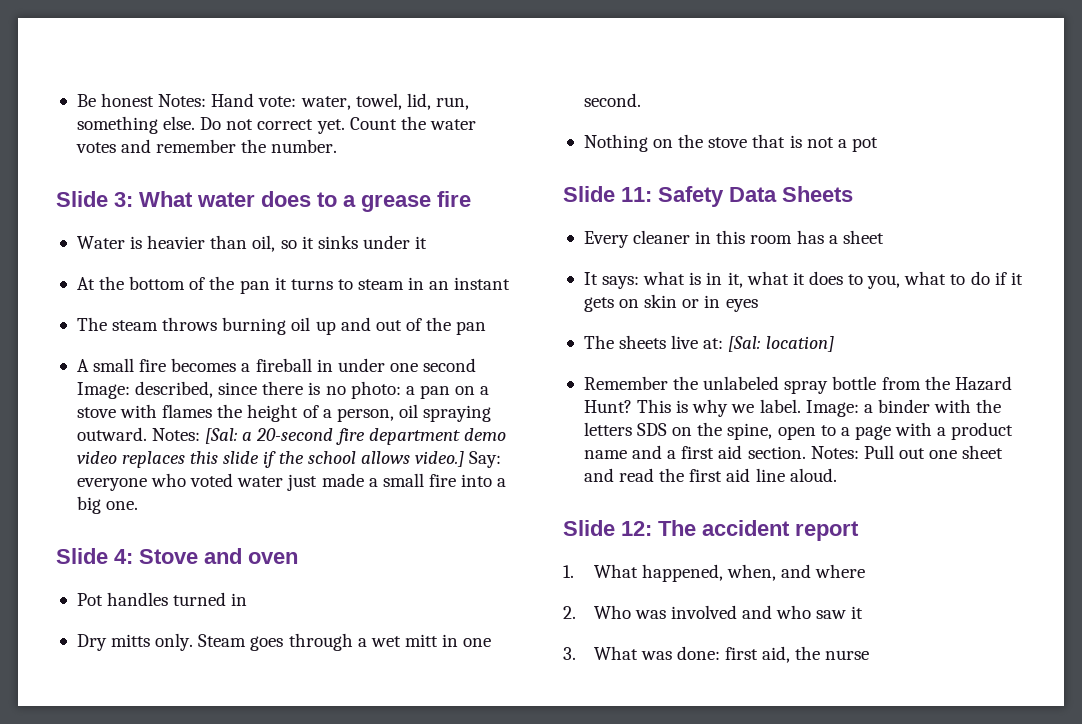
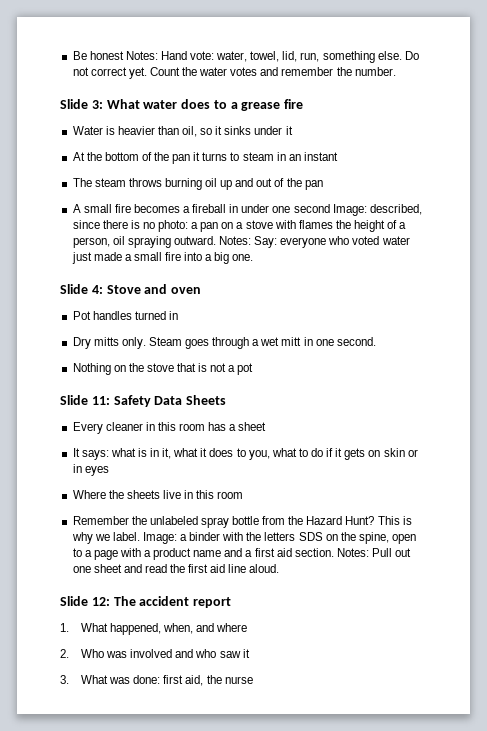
- Notes: [Sal: a 20-second fire department demo video replaces this slide if the school allows video.] Say: everyone who voted water just made a small fire into a big one.
+ Notes: Say: everyone who voted water just made a small fire into a big one.
- The sheets live at: [Sal: location]
+ Where the sheets live in this room

